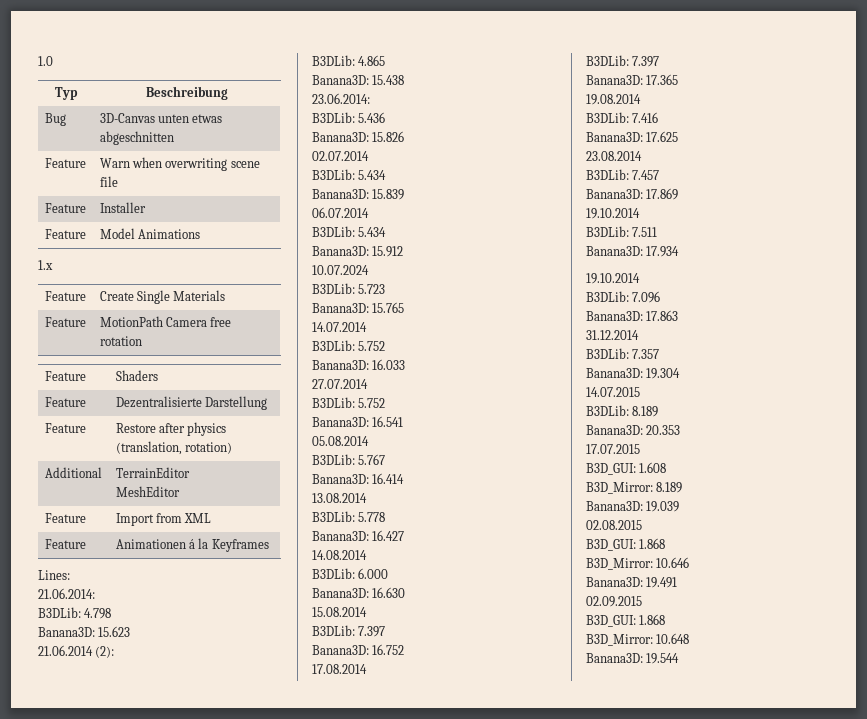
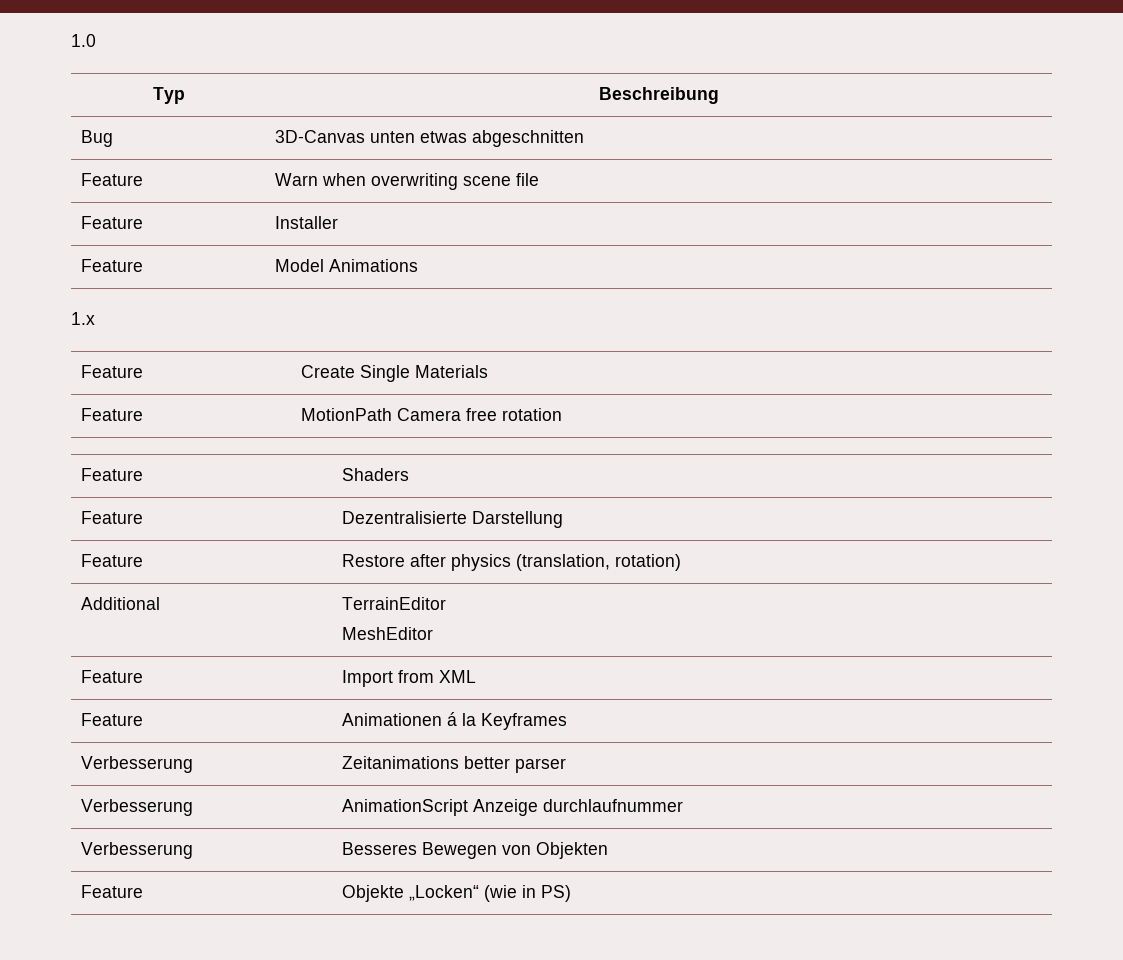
- Lines:
- 21.06.2014:
- B3DLib: 4.798
- Banana3D: 15.623
- 21.06.2014 (2):
- B3DLib: 4.865
- Banana3D: 15.438
- 23.06.2014:
- B3DLib: 5.436
- Banana3D: 15.826
- 02.07.2014
- B3DLib: 5.434
- Banana3D: 15.839
- 06.07.2014
- B3DLib: 5.434
- Banana3D: 15.912
- 10.07.2024
- B3DLib: 5.723
- Banana3D: 15.765
- 14.07.2014
- B3DLib: 5.752
- Banana3D: 16.033
- 27.07.2014
- B3DLib: 5.752
- Banana3D: 16.541
- 05.08.2014
- B3DLib: 5.767
- Banana3D: 16.414
- 13.08.2014
- B3DLib: 5.778
- Banana3D: 16.427
- 14.08.2014
- B3DLib: 6.000
- Banana3D: 16.630
- 15.08.2014
- B3DLib: 7.397
- Banana3D: 16.752
- 17.08.2014
- B3DLib: 7.397
- Banana3D: 17.365
- 19.08.2014
- B3DLib: 7.416
- Banana3D: 17.625
- 23.08.2014
- B3DLib: 7.457
- Banana3D: 17.869
- 19.10.2014
- B3DLib: 7.511
- Banana3D: 17.934
- 19.10.2014
- B3DLib: 7.096
- Banana3D: 17.863
- 31.12.2014
- B3DLib: 7.357
- Banana3D: 19.304
- 14.07.2015
- B3DLib: 8.189
- Banana3D: 20.353
- 17.07.2015
- B3D_GUI: 1.608
- B3D_Mirror: 8.189
- Banana3D: 19.039
- 02.08.2015
- B3D_GUI: 1.868
- B3D_Mirror: 10.646
- Banana3D: 19.491
- 02.09.2015
- B3D_GUI: 1.868
- B3D_Mirror: 10.648
- Banana3D: 19.544
+ Verbesserung | Zeitanimations better parser
+ Verbesserung | AnimationScript Anzeige durchlaufnummer
+ Verbesserung | Besseres Bewegen von Objekten
+ Feature | Objekte „Locken“ (wie in PS)

